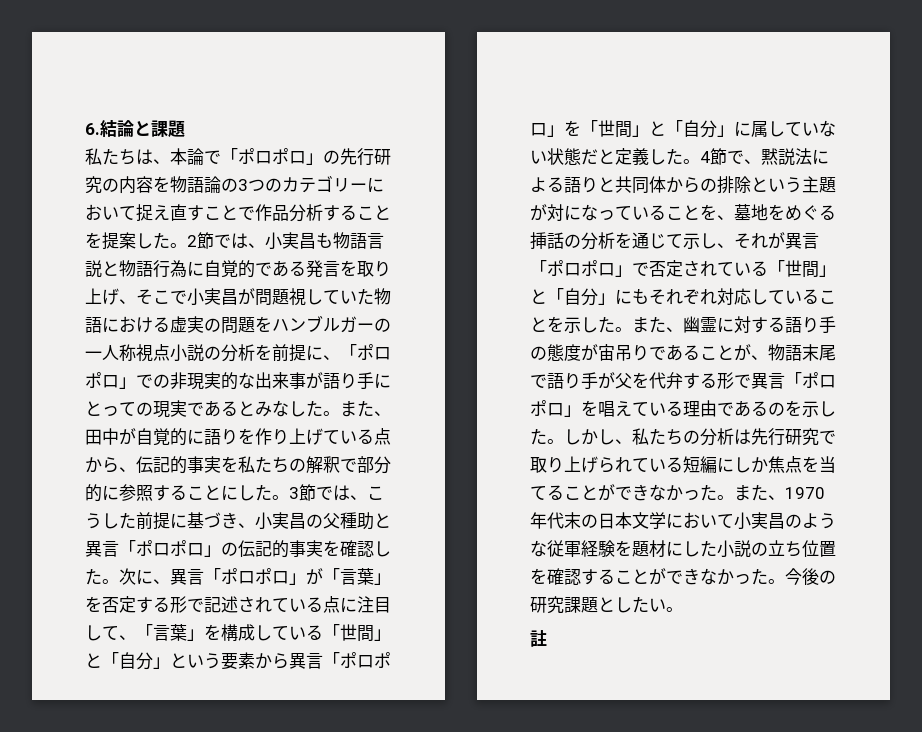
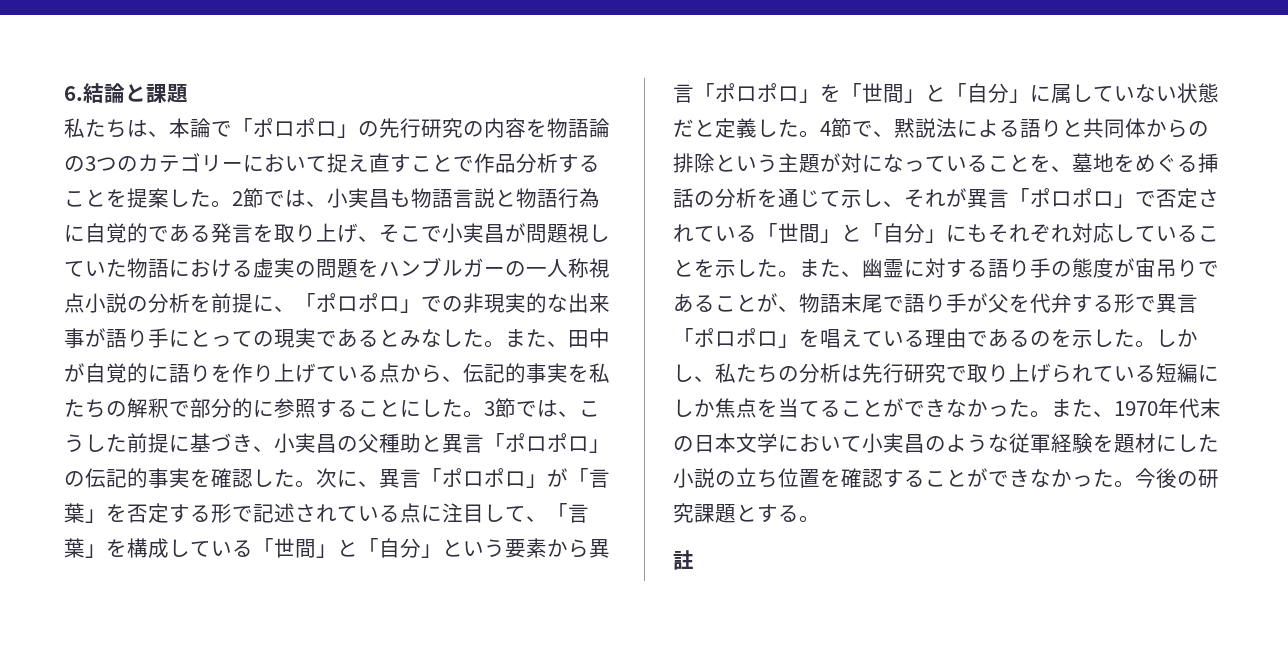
- 今後の研究課題としたい。
+ 今後の研究課題とする。

